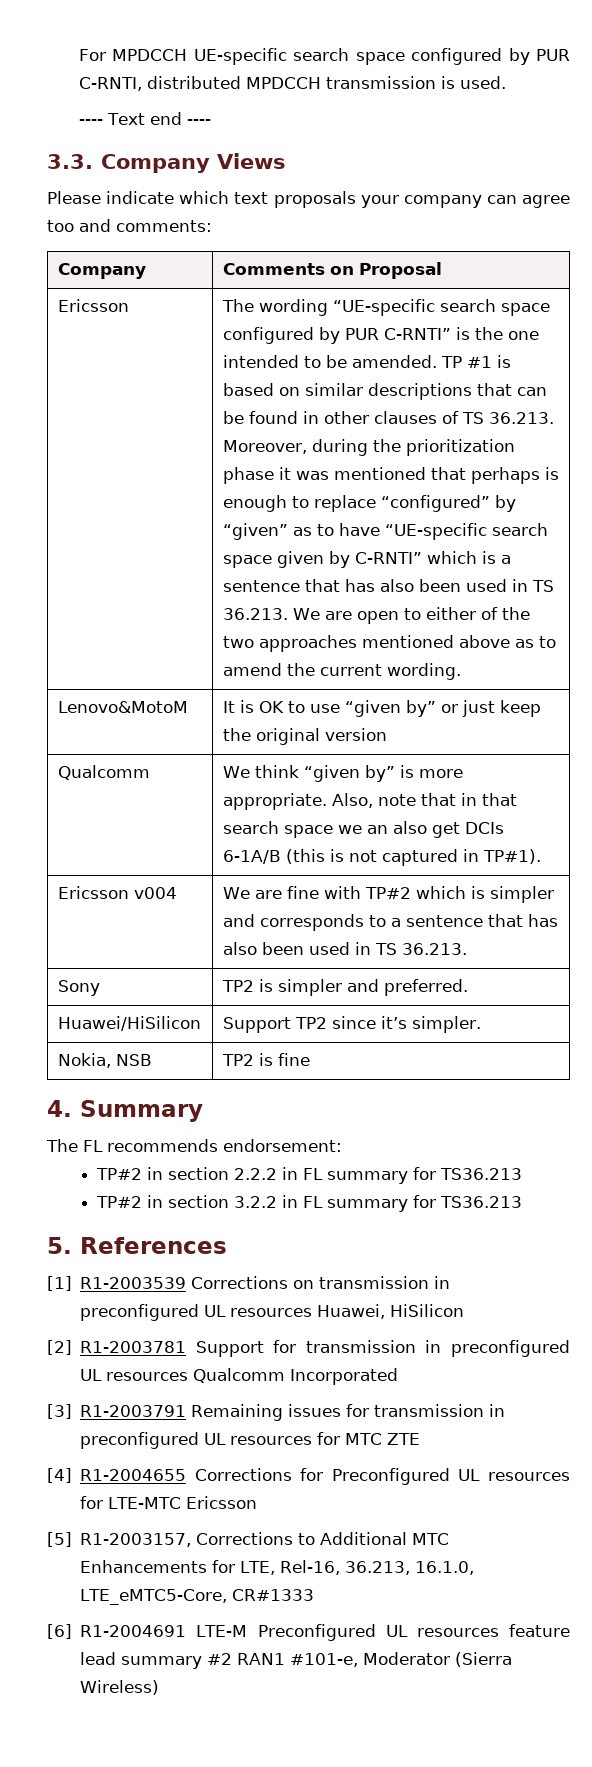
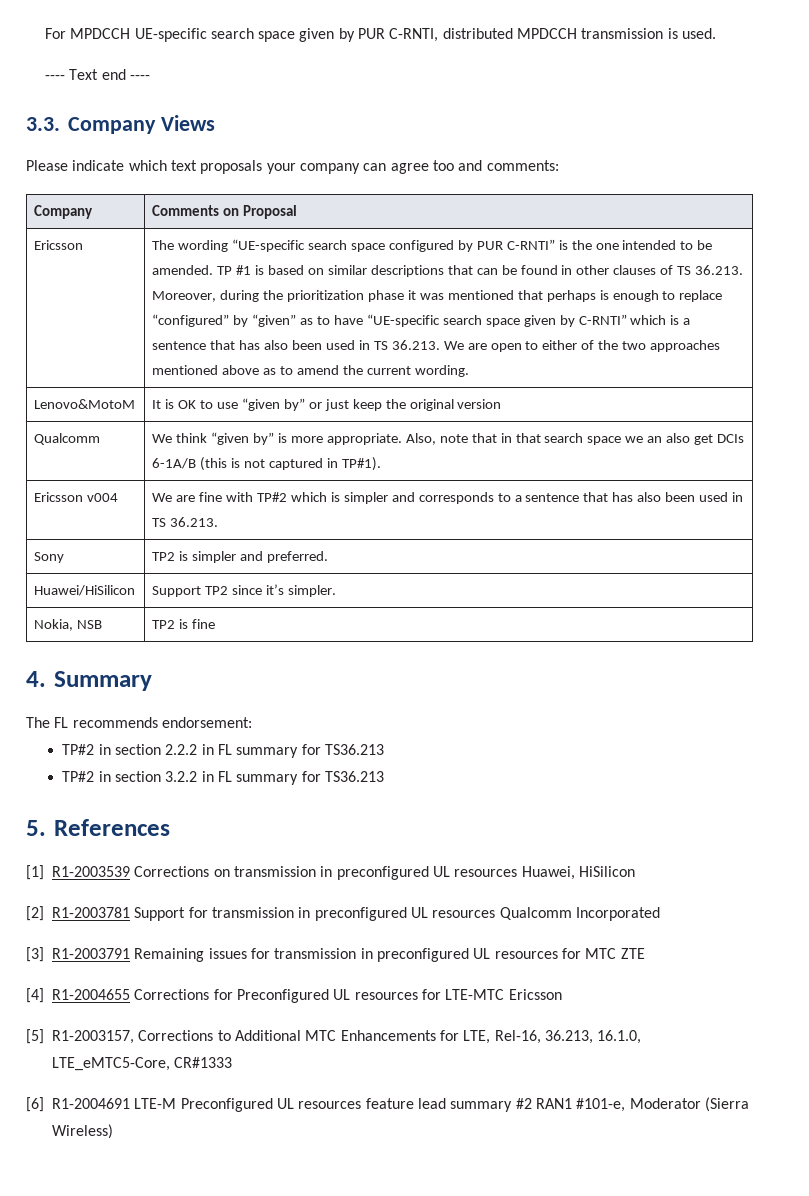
- For MPDCCH UE-specific search space configured by PUR C-RNTI, distributed MPDCCH transmission is used.
+ For MPDCCH UE-specific search space given by PUR C-RNTI, distributed MPDCCH transmission is used.

